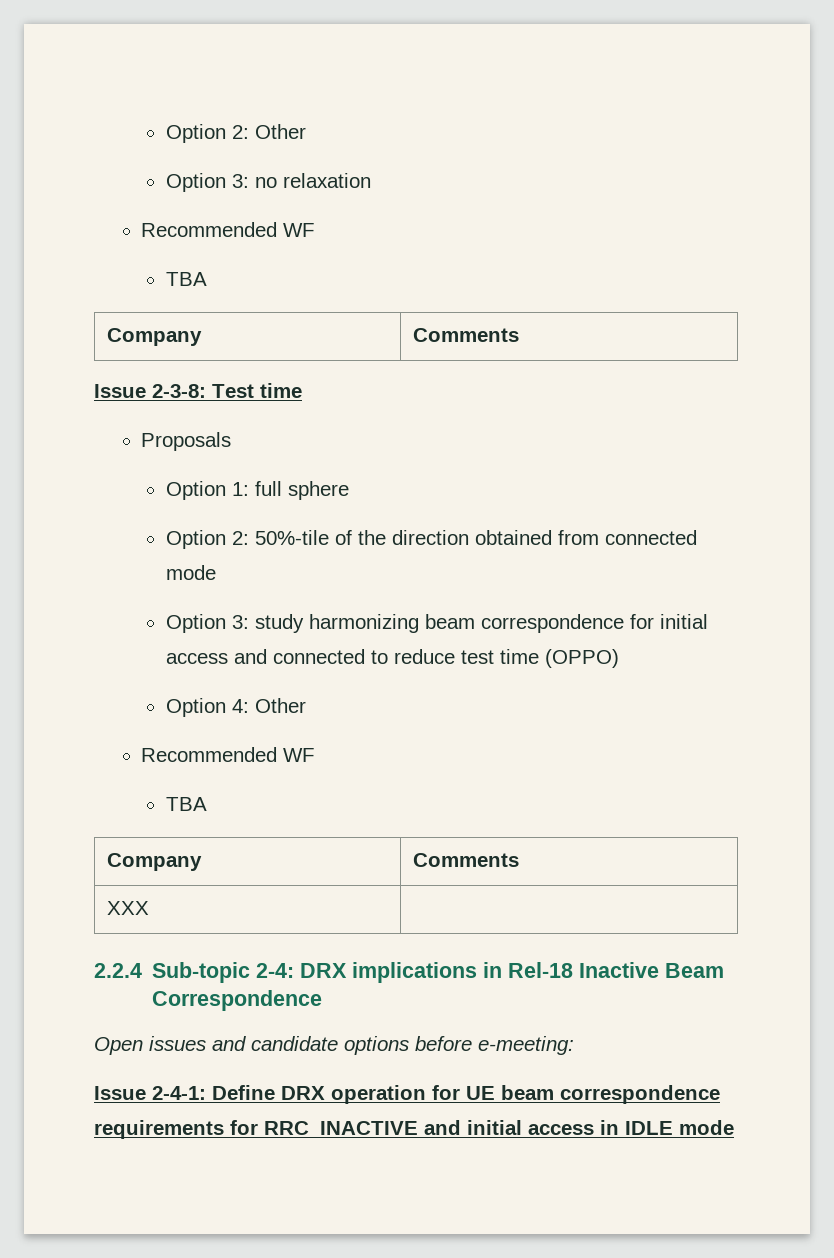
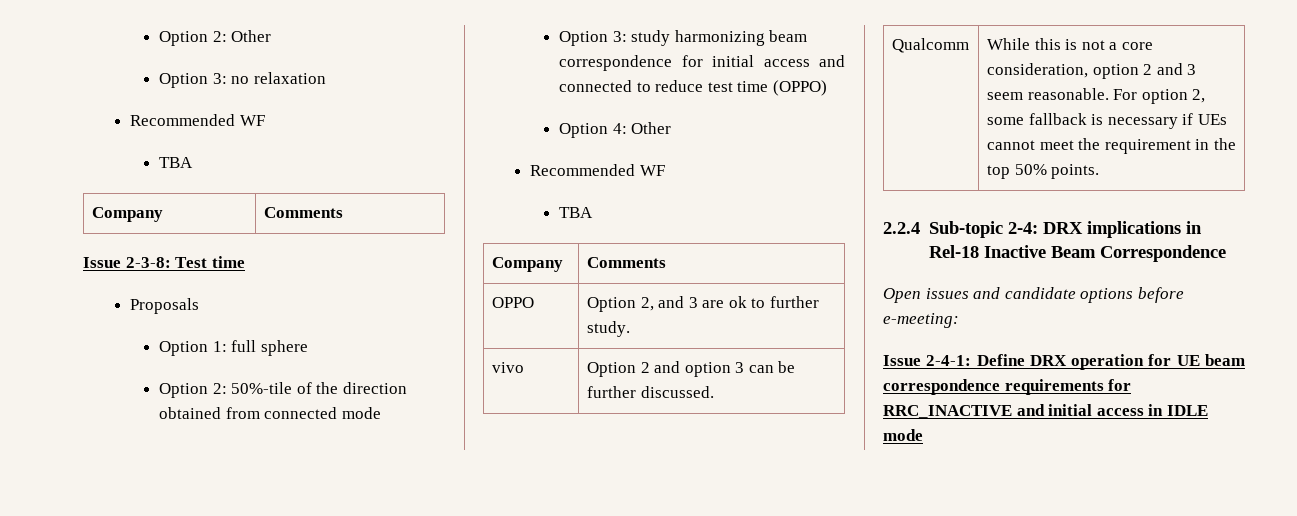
- XXX |
+ OPPO | Option 2, and 3 are ok to further study.
+ vivo | Option 2 and option 3 can be further discussed.
+ Qualcomm | While this is not a core consideration, option 2 and 3 seem reasonable. For option 2, some fallback is necessary if UEs cannot meet the requirement in the top 50% points.

